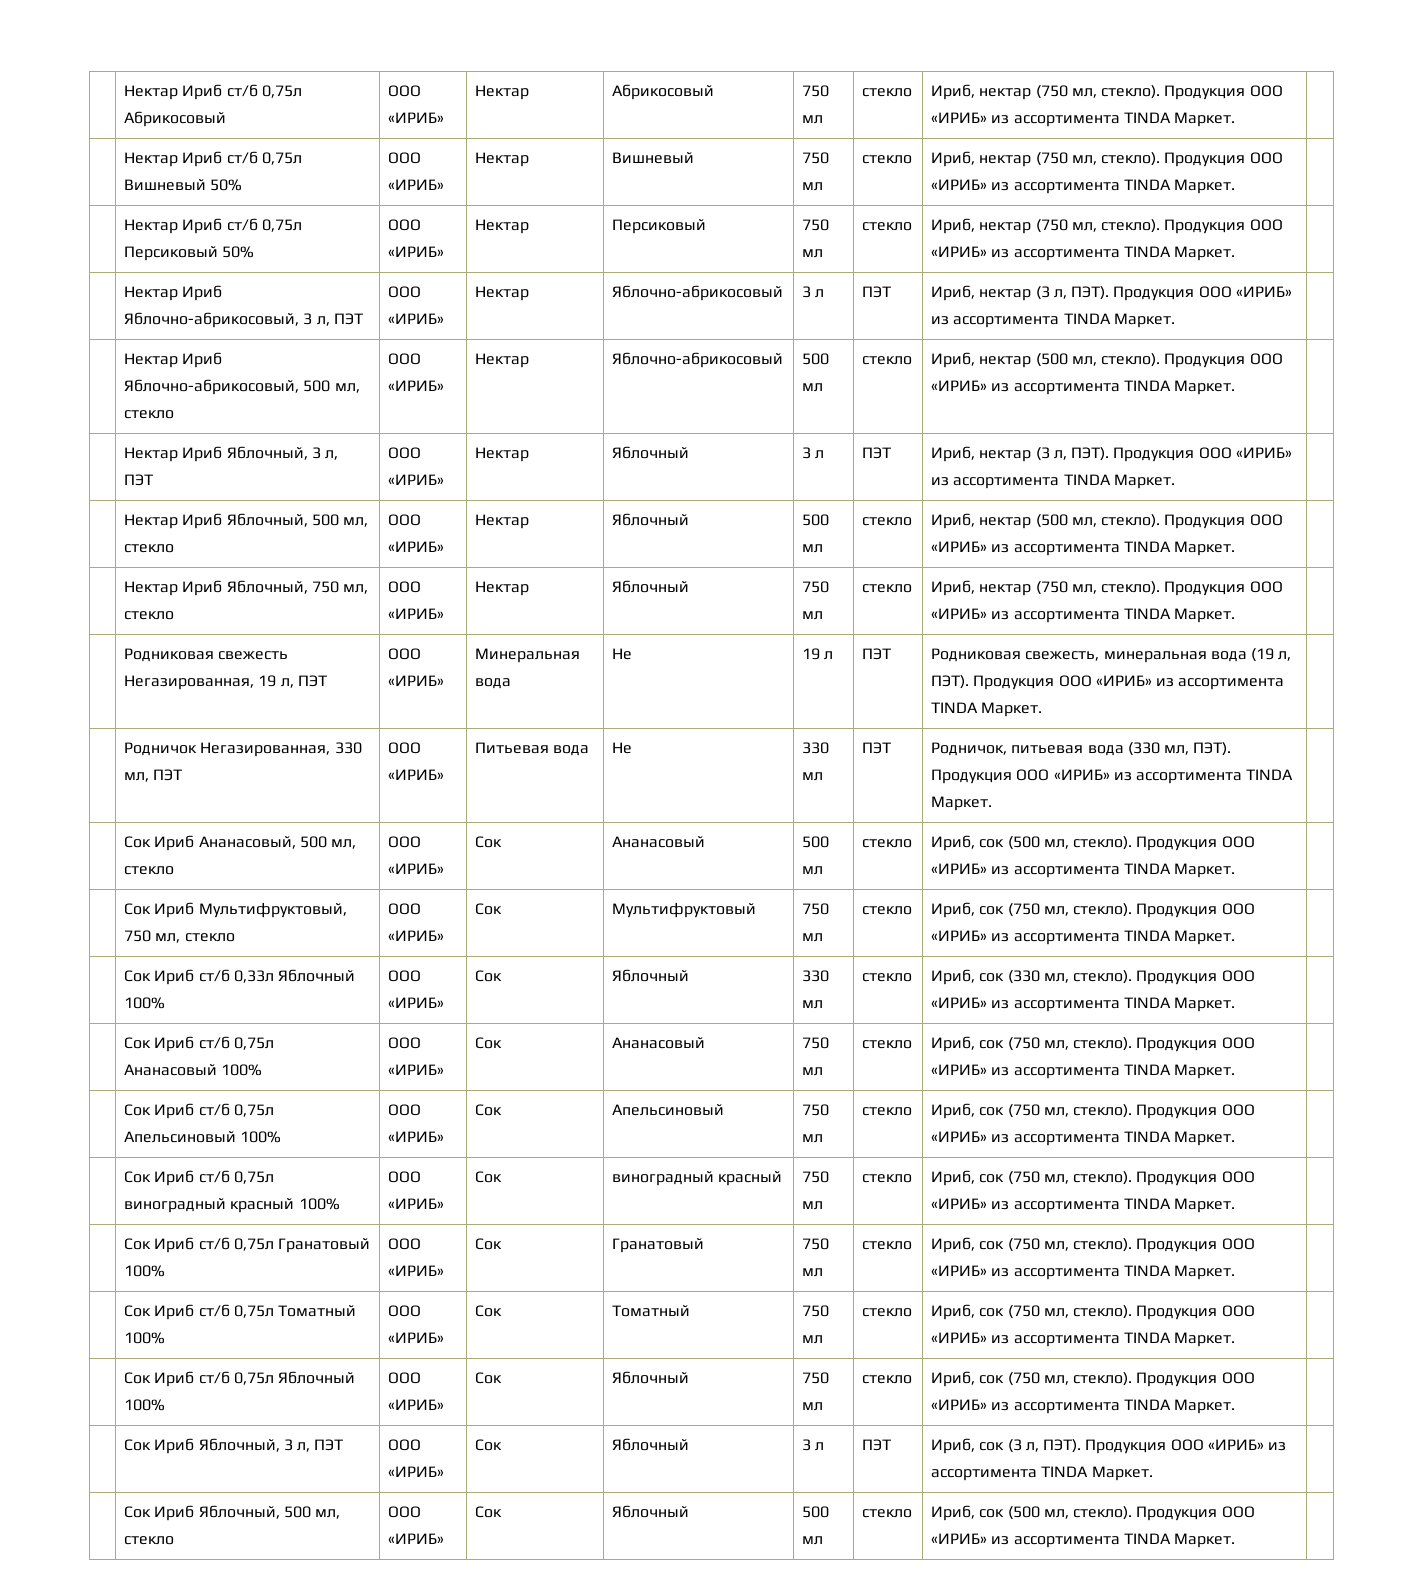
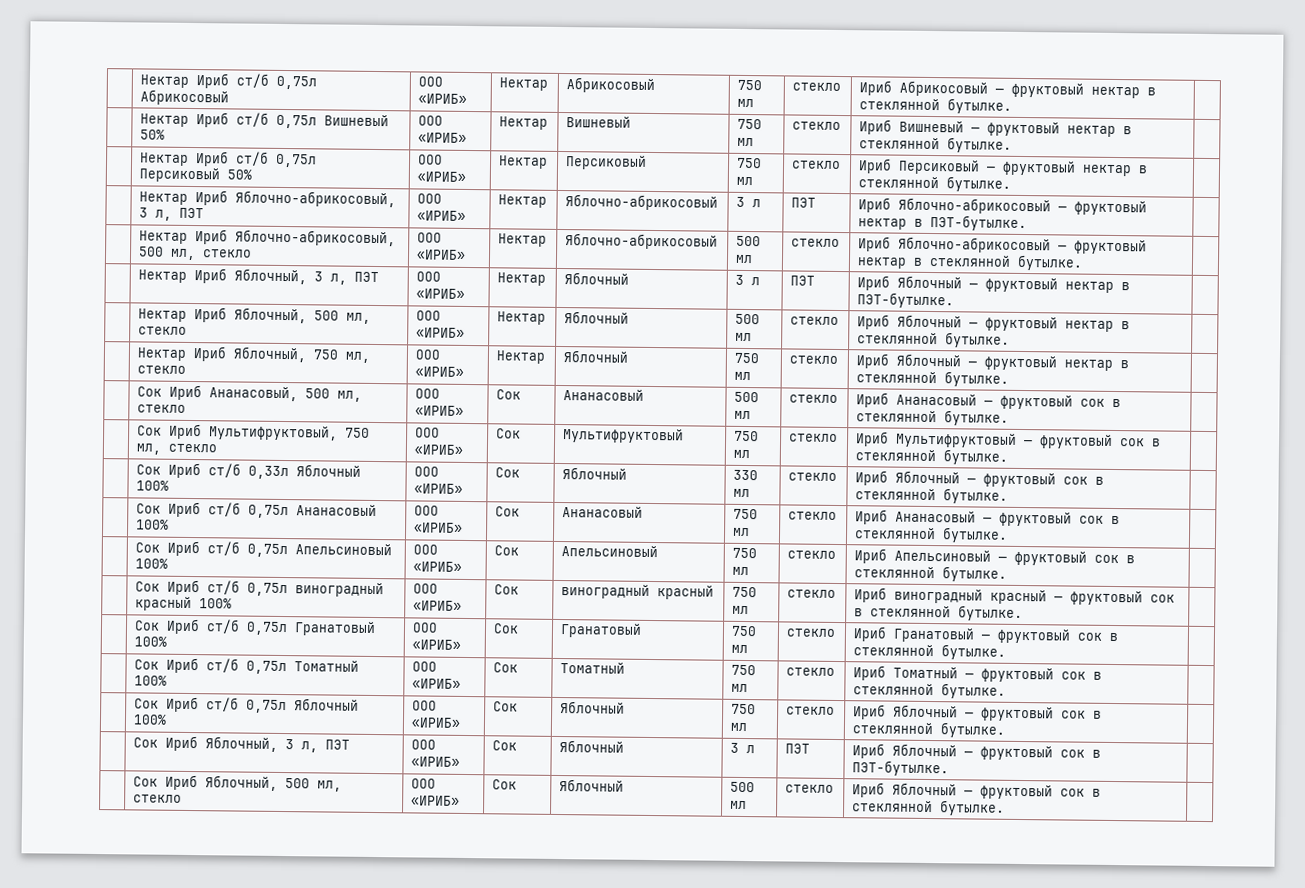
- | Нектар Ириб ст/б 0,75л Абрикосовый | ООО «ИРИБ» | Нектар | Абрикосовый | 750 мл | стекло | Ириб, нектар (750 мл, стекло). Продукция ООО «ИРИБ» из ассортимента TINDA Маркет. |
+ | Нектар Ириб ст/б 0,75л Абрикосовый | ООО «ИРИБ» | Нектар | Абрикосовый | 750 мл | стекло | Ириб Абрикосовый — фруктовый нектар в стеклянной бутылке. |
- | Нектар Ириб ст/б 0,75л Вишневый 50% | ООО «ИРИБ» | Нектар | Вишневый | 750 мл | стекло | Ириб, нектар (750 мл, стекло). Продукция ООО «ИРИБ» из ассортимента TINDA Маркет. |
+ | Нектар Ириб ст/б 0,75л Вишневый 50% | ООО «ИРИБ» | Нектар | Вишневый | 750 мл | стекло | Ириб Вишневый — фруктовый нектар в стеклянной бутылке. |
- | Нектар Ириб ст/б 0,75л Персиковый 50% | ООО «ИРИБ» | Нектар | Персиковый | 750 мл | стекло | Ириб, нектар (750 мл, стекло). Продукция ООО «ИРИБ» из ассортимента TINDA Маркет. |
+ | Нектар Ириб ст/б 0,75л Персиковый 50% | ООО «ИРИБ» | Нектар | Персиковый | 750 мл | стекло | Ириб Персиковый — фруктовый нектар в стеклянной бутылке. |
- | Нектар Ириб Яблочно-абрикосовый, 3 л, ПЭТ | ООО «ИРИБ» | Нектар | Яблочно-абрикосовый | 3 л | ПЭТ | Ириб, нектар (3 л, ПЭТ). Продукция ООО «ИРИБ» из ассортимента TINDA Маркет. |
+ | Нектар Ириб Яблочно-абрикосовый, 3 л, ПЭТ | ООО «ИРИБ» | Нектар | Яблочно-абрикосовый | 3 л | ПЭТ | Ириб Яблочно-абрикосовый — фруктовый нектар в ПЭТ-бутылке. |
- | Нектар Ириб Яблочно-абрикосовый, 500 мл, стекло | ООО «ИРИБ» | Нектар | Яблочно-абрикосовый | 500 мл | стекло | Ириб, нектар (500 мл, стекло). Продукция ООО «ИРИБ» из ассортимента TINDA Маркет. |
+ | Нектар Ириб Яблочно-абрикосовый, 500 мл, стекло | ООО «ИРИБ» | Нектар | Яблочно-абрикосовый | 500 мл | стекло | Ириб Яблочно-абрикосовый — фруктовый нектар в стеклянной бутылке. |
- | Нектар Ириб Яблочный, 3 л, ПЭТ | ООО «ИРИБ» | Нектар | Яблочный | 3 л | ПЭТ | Ириб, нектар (3 л, ПЭТ). Продукция ООО «ИРИБ» из ассортимента TINDA Маркет. |
+ | Нектар Ириб Яблочный, 3 л, ПЭТ | ООО «ИРИБ» | Нектар | Яблочный | 3 л | ПЭТ | Ириб Яблочный — фруктовый нектар в ПЭТ-бутылке. |
- | Нектар Ириб Яблочный, 500 мл, стекло | ООО «ИРИБ» | Нектар | Яблочный | 500 мл | стекло | Ириб, нектар (500 мл, стекло). Продукция ООО «ИРИБ» из ассортимента TINDA Маркет. |
+ | Нектар Ириб Яблочный, 500 мл, стекло | ООО «ИРИБ» | Нектар | Яблочный | 500 мл | стекло | Ириб Яблочный — фруктовый нектар в стеклянной бутылке. |
- | Нектар Ириб Яблочный, 750 мл, стекло | ООО «ИРИБ» | Нектар | Яблочный | 750 мл | стекло | Ириб, нектар (750 мл, стекло). Продукция ООО «ИРИБ» из ассортимента TINDA Маркет. |
- | Родниковая свежесть Негазированная, 19 л, ПЭТ | ООО «ИРИБ» | Минеральная вода | Не | 19 л | ПЭТ | Родниковая свежесть, минеральная вода (19 л, ПЭТ). Продукция ООО «ИРИБ» из ассортимента TINDA Маркет. |
- | Родничок Негазированная, 330 мл, ПЭТ | ООО «ИРИБ» | Питьевая вода | Не | 330 мл | ПЭТ | Родничок, питьевая вода (330 мл, ПЭТ). Продукция ООО «ИРИБ» из ассортимента TINDA Маркет. |
+ | Нектар Ириб Яблочный, 750 мл, стекло | ООО «ИРИБ» | Нектар | Яблочный | 750 мл | стекло | Ириб Яблочный — фруктовый нектар в стеклянной бутылке. |
- | Сок Ириб Ананасовый, 500 мл, стекло | ООО «ИРИБ» | Сок | Ананасовый | 500 мл | стекло | Ириб, сок (500 мл, стекло). Продукция ООО «ИРИБ» из ассортимента TINDA Маркет. |
+ | Сок Ириб Ананасовый, 500 мл, стекло | ООО «ИРИБ» | Сок | Ананасовый | 500 мл | стекло | Ириб Ананасовый — фруктовый сок в стеклянной бутылке. |
- | Сок Ириб Мультифруктовый, 750 мл, стекло | ООО «ИРИБ» | Сок | Мультифруктовый | 750 мл | стекло | Ириб, сок (750 мл, стекло). Продукция ООО «ИРИБ» из ассортимента TINDA Маркет. |
+ | Сок Ириб Мультифруктовый, 750 мл, стекло | ООО «ИРИБ» | Сок | Мультифруктовый | 750 мл | стекло | Ириб Мультифруктовый — фруктовый сок в стеклянной бутылке. |
- | Сок Ириб ст/б 0,33л Яблочный 100% | ООО «ИРИБ» | Сок | Яблочный | 330 мл | стекло | Ириб, сок (330 мл, стекло). Продукция ООО «ИРИБ» из ассортимента TINDA Маркет. |
+ | Сок Ириб ст/б 0,33л Яблочный 100% | ООО «ИРИБ» | Сок | Яблочный | 330 мл | стекло | Ириб Яблочный — фруктовый сок в стеклянной бутылке. |
- | Сок Ириб ст/б 0,75л Ананасовый 100% | ООО «ИРИБ» | Сок | Ананасовый | 750 мл | стекло | Ириб, сок (750 мл, стекло). Продукция ООО «ИРИБ» из ассортимента TINDA Маркет. |
+ | Сок Ириб ст/б 0,75л Ананасовый 100% | ООО «ИРИБ» | Сок | Ананасовый | 750 мл | стекло | Ириб Ананасовый — фруктовый сок в стеклянной бутылке. |
- | Сок Ириб ст/б 0,75л Апельсиновый 100% | ООО «ИРИБ» | Сок | Апельсиновый | 750 мл | стекло | Ириб, сок (750 мл, стекло). Продукция ООО «ИРИБ» из ассортимента TINDA Маркет. |
+ | Сок Ириб ст/б 0,75л Апельсиновый 100% | ООО «ИРИБ» | Сок | Апельсиновый | 750 мл | стекло | Ириб Апельсиновый — фруктовый сок в стеклянной бутылке. |
- | Сок Ириб ст/б 0,75л виноградный красный 100% | ООО «ИРИБ» | Сок | виноградный красный | 750 мл | стекло | Ириб, сок (750 мл, стекло). Продукция ООО «ИРИБ» из ассортимента TINDA Маркет. |
+ | Сок Ириб ст/б 0,75л виноградный красный 100% | ООО «ИРИБ» | Сок | виноградный красный | 750 мл | стекло | Ириб виноградный красный — фруктовый сок в стеклянной бутылке. |
- | Сок Ириб ст/б 0,75л Гранатовый 100% | ООО «ИРИБ» | Сок | Гранатовый | 750 мл | стекло | Ириб, сок (750 мл, стекло). Продукция ООО «ИРИБ» из ассортимента TINDA Маркет. |
+ | Сок Ириб ст/б 0,75л Гранатовый 100% | ООО «ИРИБ» | Сок | Гранатовый | 750 мл | стекло | Ириб Гранатовый — фруктовый сок в стеклянной бутылке. |
- | Сок Ириб ст/б 0,75л Томатный 100% | ООО «ИРИБ» | Сок | Томатный | 750 мл | стекло | Ириб, сок (750 мл, стекло). Продукция ООО «ИРИБ» из ассортимента TINDA Маркет. |
+ | Сок Ириб ст/б 0,75л Томатный 100% | ООО «ИРИБ» | Сок | Томатный | 750 мл | стекло | Ириб Томатный — фруктовый сок в стеклянной бутылке. |
- | Сок Ириб ст/б 0,75л Яблочный 100% | ООО «ИРИБ» | Сок | Яблочный | 750 мл | стекло | Ириб, сок (750 мл, стекло). Продукция ООО «ИРИБ» из ассортимента TINDA Маркет. |
+ | Сок Ириб ст/б 0,75л Яблочный 100% | ООО «ИРИБ» | Сок | Яблочный | 750 мл | стекло | Ириб Яблочный — фруктовый сок в стеклянной бутылке. |
- | Сок Ириб Яблочный, 3 л, ПЭТ | ООО «ИРИБ» | Сок | Яблочный | 3 л | ПЭТ | Ириб, сок (3 л, ПЭТ). Продукция ООО «ИРИБ» из ассортимента TINDA Маркет. |
+ | Сок Ириб Яблочный, 3 л, ПЭТ | ООО «ИРИБ» | Сок | Яблочный | 3 л | ПЭТ | Ириб Яблочный — фруктовый сок в ПЭТ-бутылке. |
- | Сок Ириб Яблочный, 500 мл, стекло | ООО «ИРИБ» | Сок | Яблочный | 500 мл | стекло | Ириб, сок (500 мл, стекло). Продукция ООО «ИРИБ» из ассортимента TINDA Маркет. |
+ | Сок Ириб Яблочный, 500 мл, стекло | ООО «ИРИБ» | Сок | Яблочный | 500 мл | стекло | Ириб Яблочный — фруктовый сок в стеклянной бутылке. |

